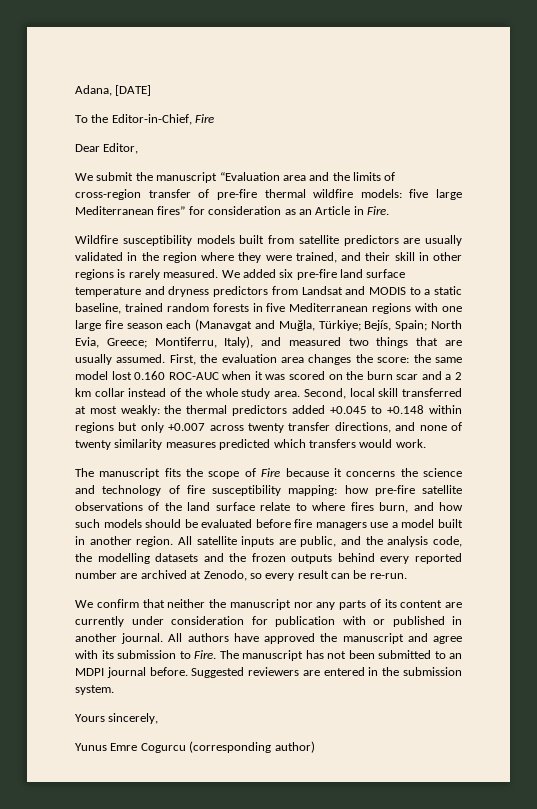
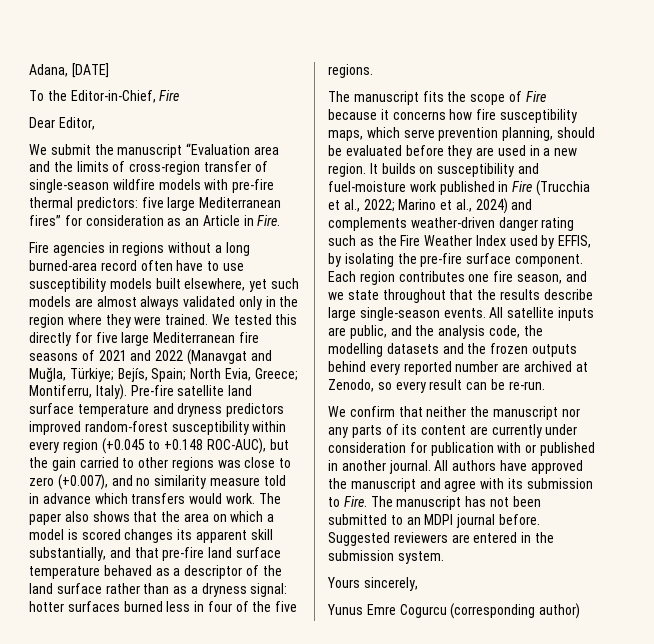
- We submit the manuscript “Evaluation area and the limits of cross-region transfer of pre-fire thermal wildfire models: five large Mediterranean fires” for consideration as an Article in Fire.
+ We submit the manuscript “Evaluation area and the limits of cross-region transfer of single-season wildfire models with pre-fire thermal predictors: five large Mediterranean fires” for consideration as an Article in Fire.
- Wildfire susceptibility models built from satellite predictors are usually validated in the region where they were trained, and their skill in other regions is rarely measured. We added six pre-fire land surface temperature and dryness predictors from Landsat and MODIS to a static baseline, trained random forests in five Mediterranean regions with one large fire season each (Manavgat and Muğla, Türkiye; Bejís, Spain; North Evia, Greece; Montiferru, Italy), and measured two things that are usually assumed. First, the evaluation area changes the score: the same model lost 0.160 ROC-AUC when it was scored on the burn scar and a 2 km collar instead of the whole study area. Second, local skill transferred at most weakly: the thermal predictors added +0.045 to +0.148 within regions but only +0.007 across twenty transfer directions, and none of twenty similarity measures predicted which transfers would work.
+ Fire agencies in regions without a long burned-area record often have to use susceptibility models built elsewhere, yet such models are almost always validated only in the region where they were trained. We tested this directly for five large Mediterranean fire seasons of 2021 and 2022 (Manavgat and Muğla, Türkiye; Bejís, Spain; North Evia, Greece; Montiferru, Italy). Pre-fire satellite land surface temperature and dryness predictors improved random-forest susceptibility within every region (+0.045 to +0.148 ROC-AUC), but the gain carried to other regions was close to zero (+0.007), and no similarity measure told in advance which transfers would work. The paper also shows that the area on which a model is scored changes its apparent skill substantially, and that pre-fire land surface temperature behaved as a descriptor of the land surface rather than as a dryness signal: hotter surfaces burned less in four of the five regions.
- The manuscript fits the scope of Fire because it concerns the science and technology of fire susceptibility mapping: how pre-fire satellite observations of the land surface relate to where fires burn, and how such models should be evaluated before fire managers use a model built in another region.
+ The manuscript fits the scope of Fire because it concerns how fire susceptibility maps, which serve prevention planning, should be evaluated before they are used in a new region. It builds on susceptibility and fuel-moisture work published in Fire (Trucchia et al., 2022; Marino et al., 2024) and complements weather-driven danger rating such as the Fire Weather Index used by EFFIS, by isolating the pre-fire surface component. Each region contributes one fire season, and we state throughout that the results describe large single-season events.

